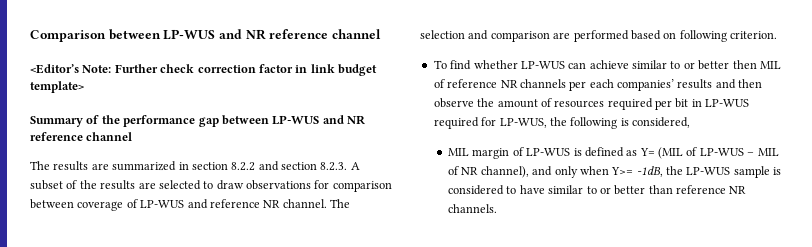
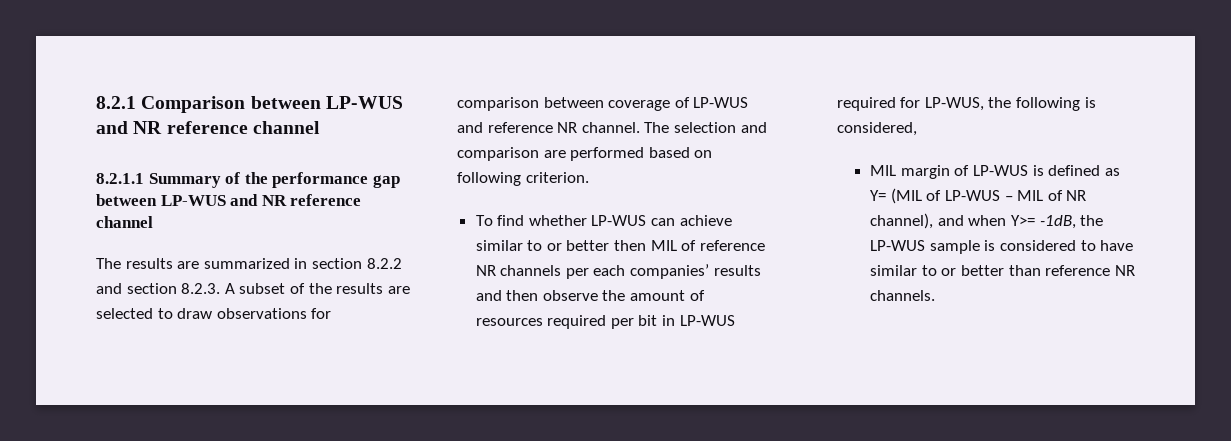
- Comparison between LP-WUS and NR reference channel
+ 8.2.1 Comparison between LP-WUS and NR reference channel
- <Editor’s Note: Further check correction factor in link budget template>
- Summary of the performance gap between LP-WUS and NR reference channel
+ 8.2.1.1 Summary of the performance gap between LP-WUS and NR reference channel
- MIL margin of LP-WUS is defined as Y= (MIL of LP-WUS – MIL of NR channel), and only when Y>= -1dB, the LP-WUS sample is considered to have similar to or better than reference NR channels.
+ MIL margin of LP-WUS is defined as Y= (MIL of LP-WUS – MIL of NR channel), and when Y>= -1dB, the LP-WUS sample is considered to have similar to or better than reference NR channels.

